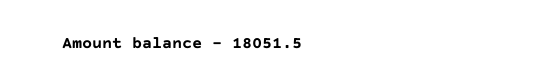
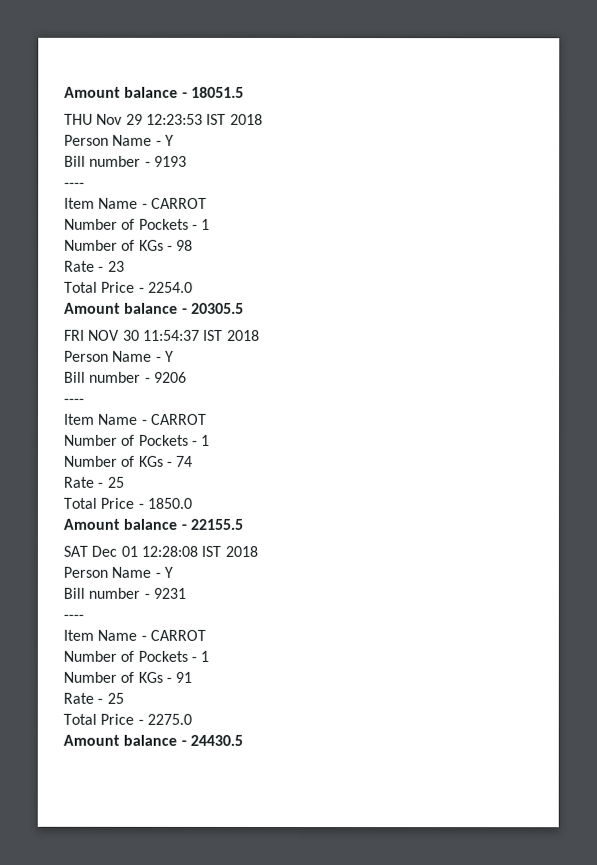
+ THU Nov 29 12:23:53 IST 2018
+ Person Name - Y
+ Bill number - 9193
+ ----
+ Item Name - CARROT
+ Number of Pockets - 1
+ Number of KGs - 98
+ Rate - 23
+ Total Price - 2254.0
+ Amount balance - 20305.5
+ FRI NOV 30 11:54:37 IST 2018
+ Person Name - Y
+ Bill number - 9206
+ ----
+ Item Name - CARROT
+ Number of Pockets - 1
+ Number of KGs - 74
+ Rate - 25
+ Total Price - 1850.0
+ Amount balance - 22155.5
+ SAT Dec 01 12:28:08 IST 2018
+ Person Name - Y
+ Bill number - 9231
+ ----
+ Item Name - CARROT
+ Number of Pockets - 1
+ Number of KGs - 91
+ Rate - 25
+ Total Price - 2275.0
+ Amount balance - 24430.5

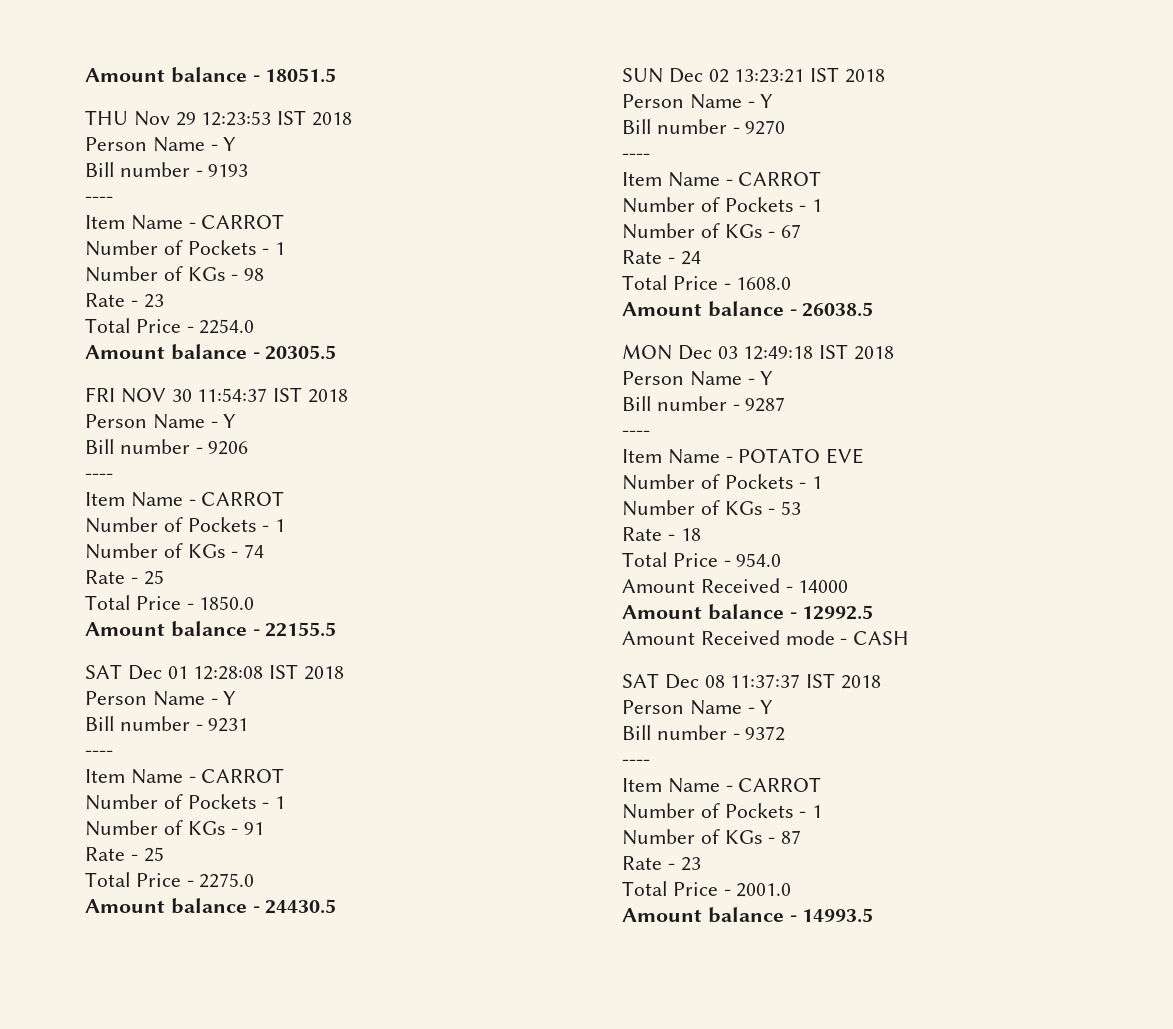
+ SUN Dec 02 13:23:21 IST 2018
+ Person Name - Y
+ Bill number - 9270
+ ----
+ Item Name - CARROT
+ Number of Pockets - 1
+ Number of KGs - 67
+ Rate - 24
+ Total Price - 1608.0
+ Amount balance - 26038.5
+ MON Dec 03 12:49:18 IST 2018
+ Person Name - Y
+ Bill number - 9287
+ ----
+ Item Name - POTATO EVE
+ Number of Pockets - 1
+ Number of KGs - 53
+ Rate - 18
+ Total Price - 954.0
+ Amount Received - 14000
+ Amount balance - 12992.5
+ Amount Received mode - CASH
+ SAT Dec 08 11:37:37 IST 2018
+ Person Name - Y
+ Bill number - 9372
+ ----
+ Item Name - CARROT
+ Number of Pockets - 1
+ Number of KGs - 87
+ Rate - 23
+ Total Price - 2001.0
+ Amount balance - 14993.5

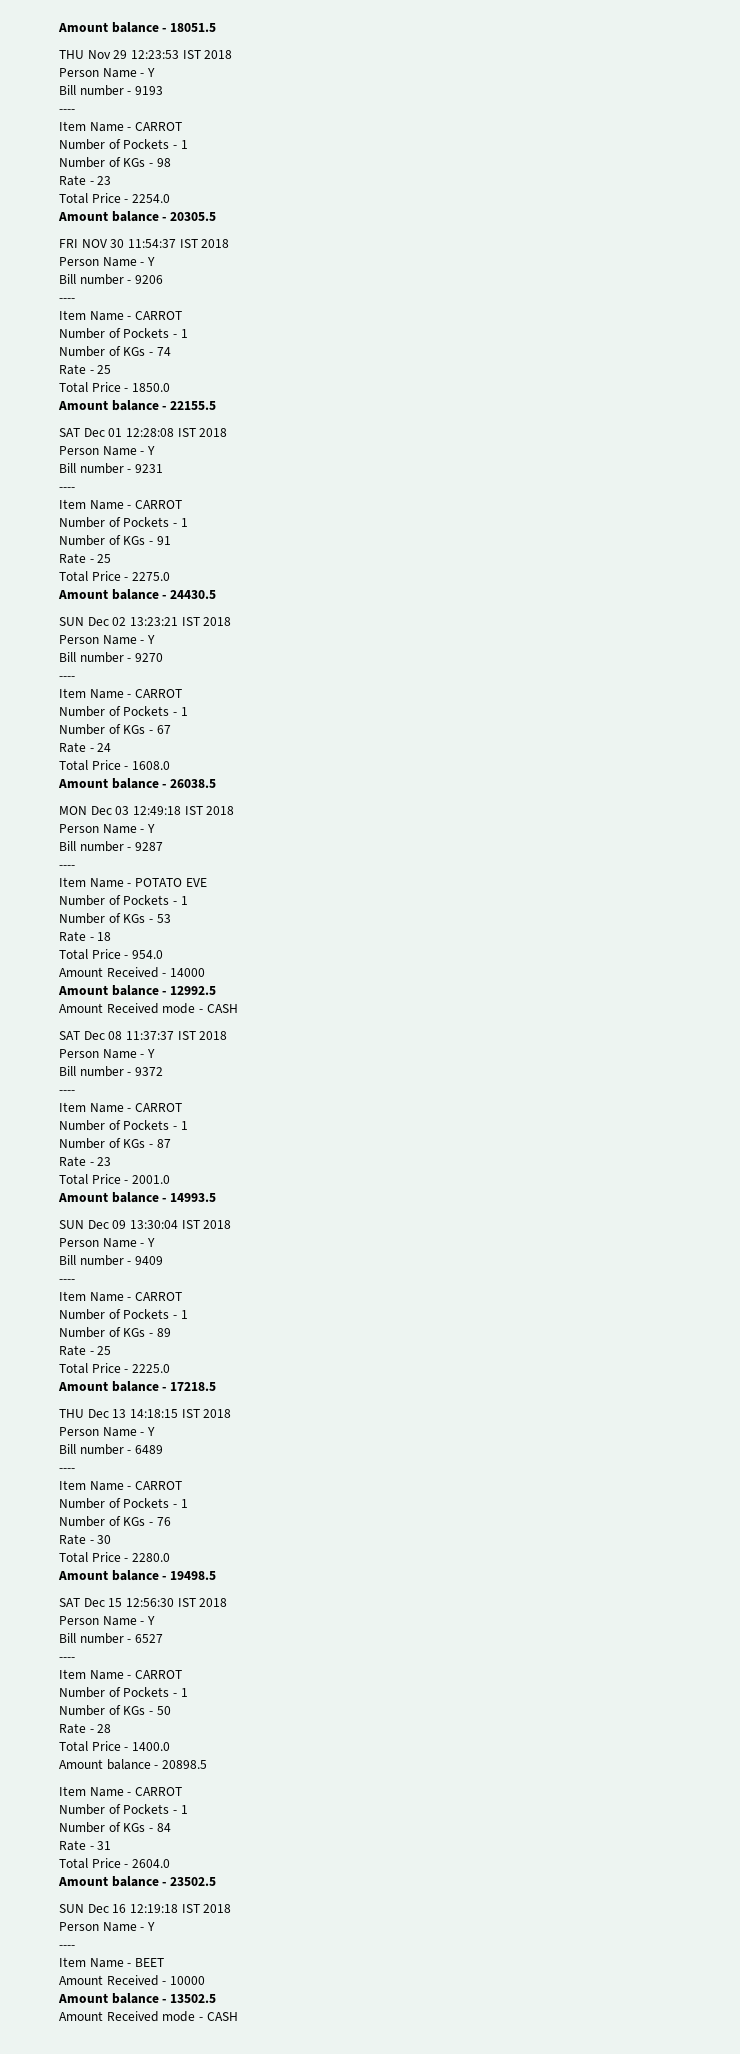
+ SUN Dec 09 13:30:04 IST 2018
+ Person Name - Y
+ Bill number - 9409
+ ----
+ Item Name - CARROT
+ Number of Pockets - 1
+ Number of KGs - 89
+ Rate - 25
+ Total Price - 2225.0
+ Amount balance - 17218.5
+ THU Dec 13 14:18:15 IST 2018
+ Person Name - Y
+ Bill number - 6489
+ ----
+ Item Name - CARROT
+ Number of Pockets - 1
+ Number of KGs - 76
+ Rate - 30
+ Total Price - 2280.0
+ Amount balance - 19498.5
+ SAT Dec 15 12:56:30 IST 2018
+ Person Name - Y
+ Bill number - 6527
+ ----
+ Item Name - CARROT
+ Number of Pockets - 1
+ Number of KGs - 50
+ Rate - 28
+ Total Price - 1400.0
+ Amount balance - 20898.5
+ Item Name - CARROT
+ Number of Pockets - 1
+ Number of KGs - 84
+ Rate - 31
+ Total Price - 2604.0
+ Amount balance - 23502.5
+ SUN Dec 16 12:19:18 IST 2018
+ Person Name - Y
+ ----
+ Item Name - BEET
+ Amount Received - 10000
+ Amount balance - 13502.5
+ Amount Received mode - CASH

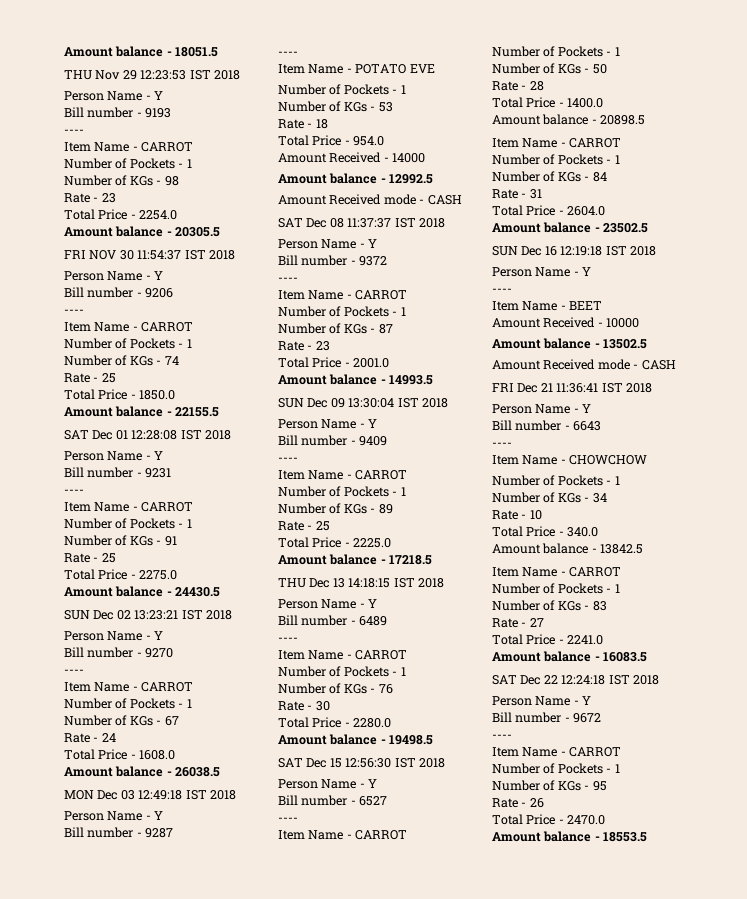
+ FRI Dec 21 11:36:41 IST 2018
+ Person Name - Y
+ Bill number - 6643
+ ----
+ Item Name - CHOWCHOW
+ Number of Pockets - 1
+ Number of KGs - 34
+ Rate - 10
+ Total Price - 340.0
+ Amount balance - 13842.5
+ Item Name - CARROT
+ Number of Pockets - 1
+ Number of KGs - 83
+ Rate - 27
+ Total Price - 2241.0
+ Amount balance - 16083.5
+ SAT Dec 22 12:24:18 IST 2018
+ Person Name - Y
+ Bill number - 9672
+ ----
+ Item Name - CARROT
+ Number of Pockets - 1
+ Number of KGs - 95
+ Rate - 26
+ Total Price - 2470.0
+ Amount balance - 18553.5

